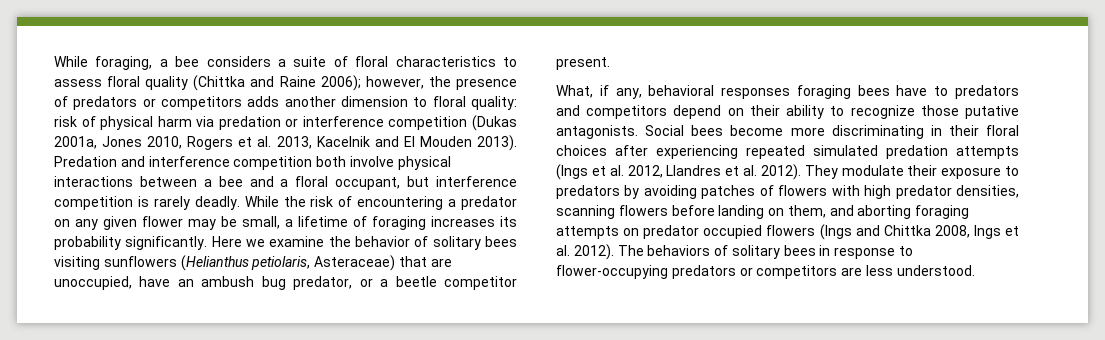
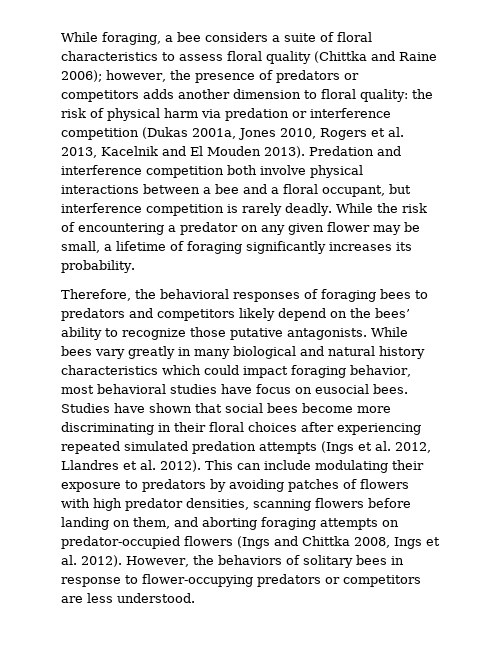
- While foraging, a bee considers a suite of floral characteristics to assess floral quality (Chittka and Raine 2006); however, the presence of predators or competitors adds another dimension to floral quality: risk of physical harm via predation or interference competition (Dukas 2001a, Jones 2010, Rogers et al. 2013, Kacelnik and El Mouden 2013).
+ While foraging, a bee considers a suite of floral characteristics to assess floral quality (Chittka and Raine 2006); however, the presence of predators or competitors adds another dimension to floral quality: the risk of physical harm via predation or interference competition (Dukas 2001a, Jones 2010, Rogers et al. 2013, Kacelnik and El Mouden 2013).
- While the risk of encountering a predator on any given flower may be small, a lifetime of foraging increases its probability significantly. Here we examine the behavior of solitary bees visiting sunflowers (Helianthus petiolaris, Asteraceae) that are unoccupied, have an ambush bug predator, or a beetle competitor present.
- What, if any, behavioral responses foraging bees have to predators and competitors depend on their ability to recognize those putative antagonists.
+ While the risk of encountering a predator on any given flower may be small, a lifetime of foraging significantly increases its probability.
+ Therefore, the behavioral responses of foraging bees to predators and competitors likely depend on the bees’ ability to recognize those putative antagonists.
- Social bees become more discriminating in their floral choices after experiencing repeated simulated predation attempts (Ings et al. 2012, Llandres et al. 2012).
+ While bees vary greatly in many biological and natural history characteristics which could impact foraging behavior, most behavioral studies have focus on eusocial bees. Studies have shown that social bees become more discriminating in their floral choices after experiencing repeated simulated predation attempts (Ings et al. 2012, Llandres et al. 2012).
- They modulate their exposure to predators by avoiding patches of flowers with high predator densities, scanning flowers before landing on them, and aborting foraging attempts on predator occupied flowers (Ings and Chittka 2008, Ings et al. 2012).
+ This can include modulating their exposure to predators by avoiding patches of flowers with high predator densities, scanning flowers before landing on them, and aborting foraging attempts on predator-occupied flowers (Ings and Chittka 2008, Ings et al. 2012).
- The behaviors of solitary bees in response to flower-occupying predators or competitors are less understood.
+ However, the behaviors of solitary bees in response to flower-occupying predators or competitors are less understood.

